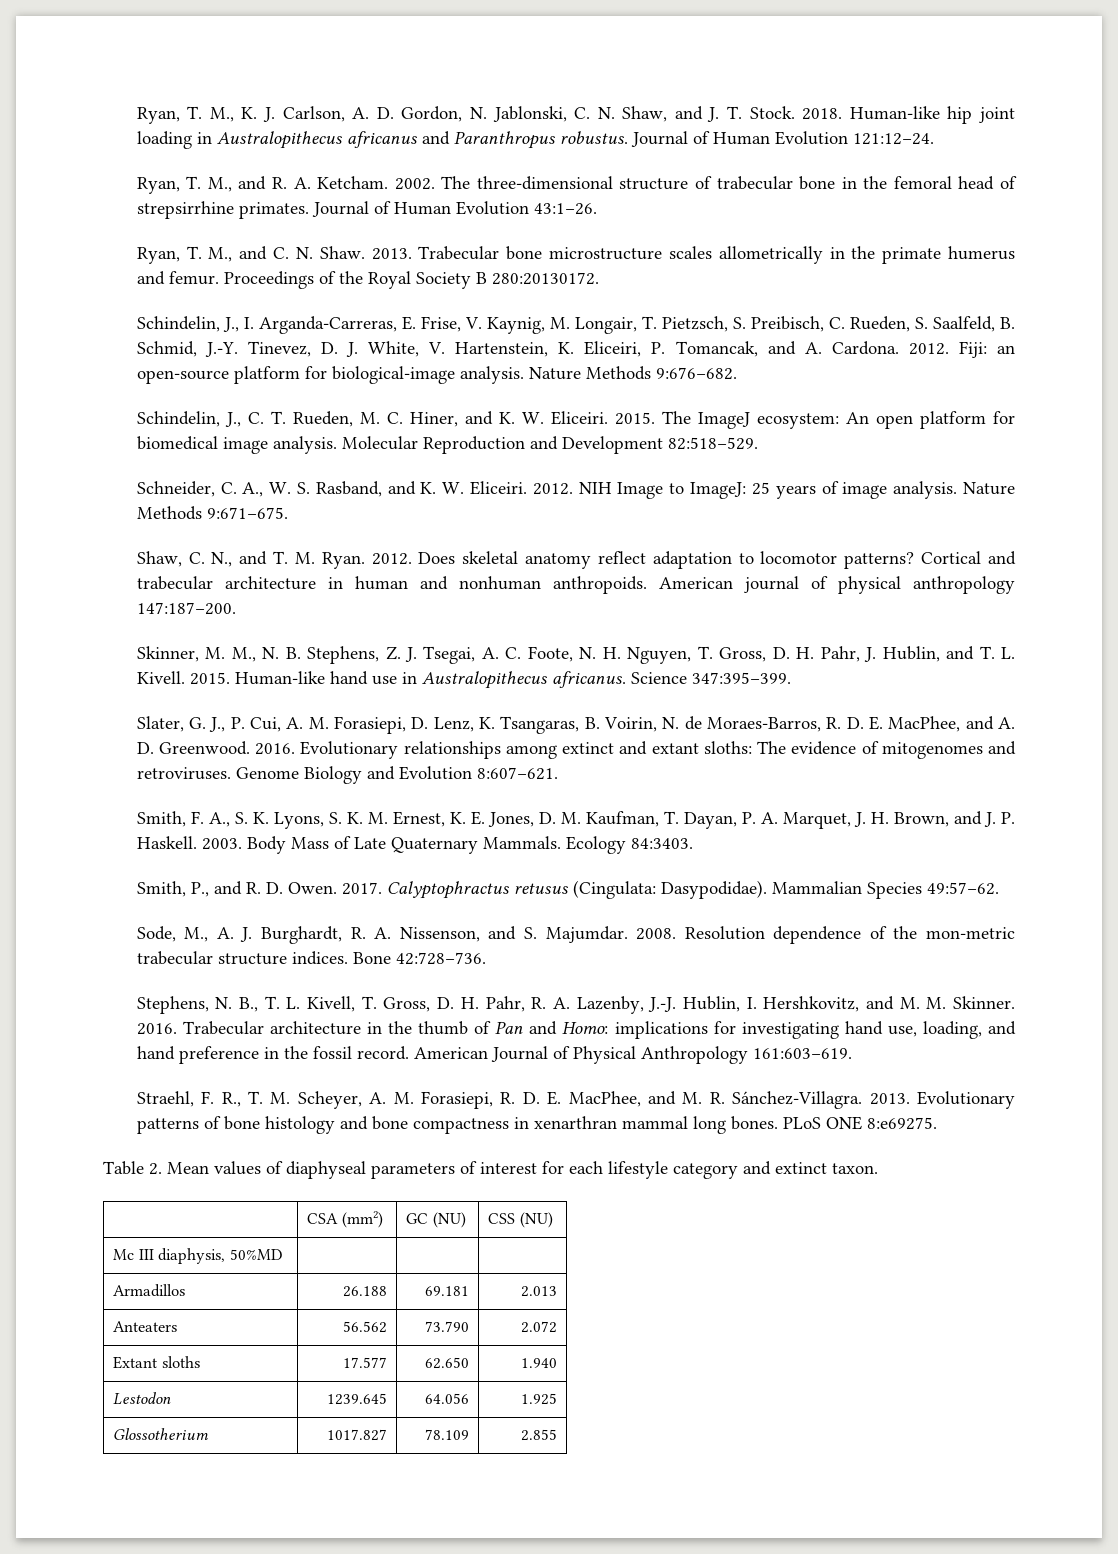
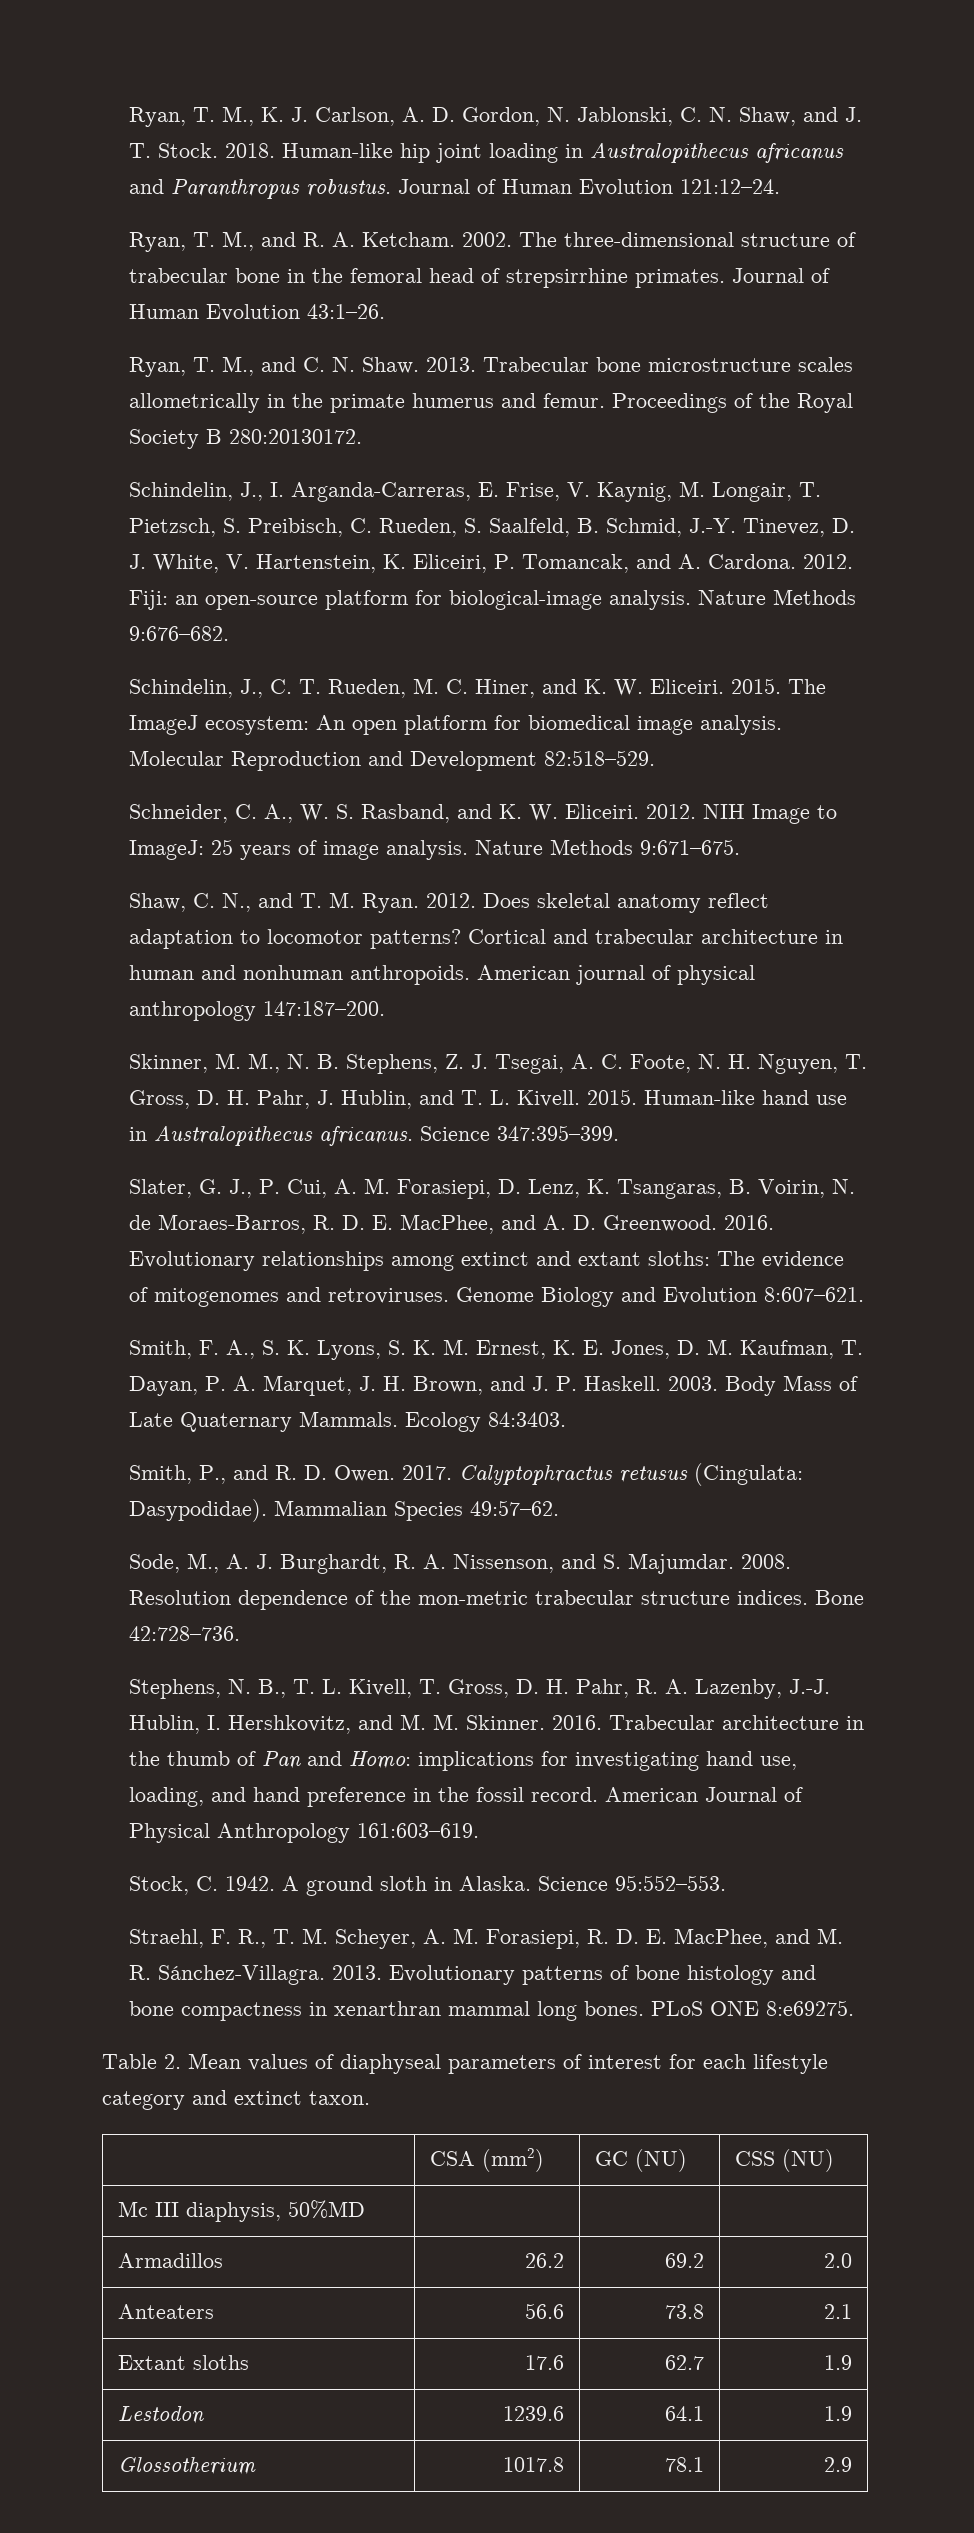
+ Stock, C. 1942. A ground sloth in Alaska. Science 95:552–553.
- Armadillos | 26.188 | 69.181 | 2.013
- Anteaters | 56.562 | 73.790 | 2.072
- Extant sloths | 17.577 | 62.650 | 1.940
- Lestodon | 1239.645 | 64.056 | 1.925
- Glossotherium | 1017.827 | 78.109 | 2.855
+ Armadillos | 26.2 | 69.2 | 2.0
+ Anteaters | 56.6 | 73.8 | 2.1
+ Extant sloths | 17.6 | 62.7 | 1.9
+ Lestodon | 1239.6 | 64.1 | 1.9
+ Glossotherium | 1017.8 | 78.1 | 2.9

